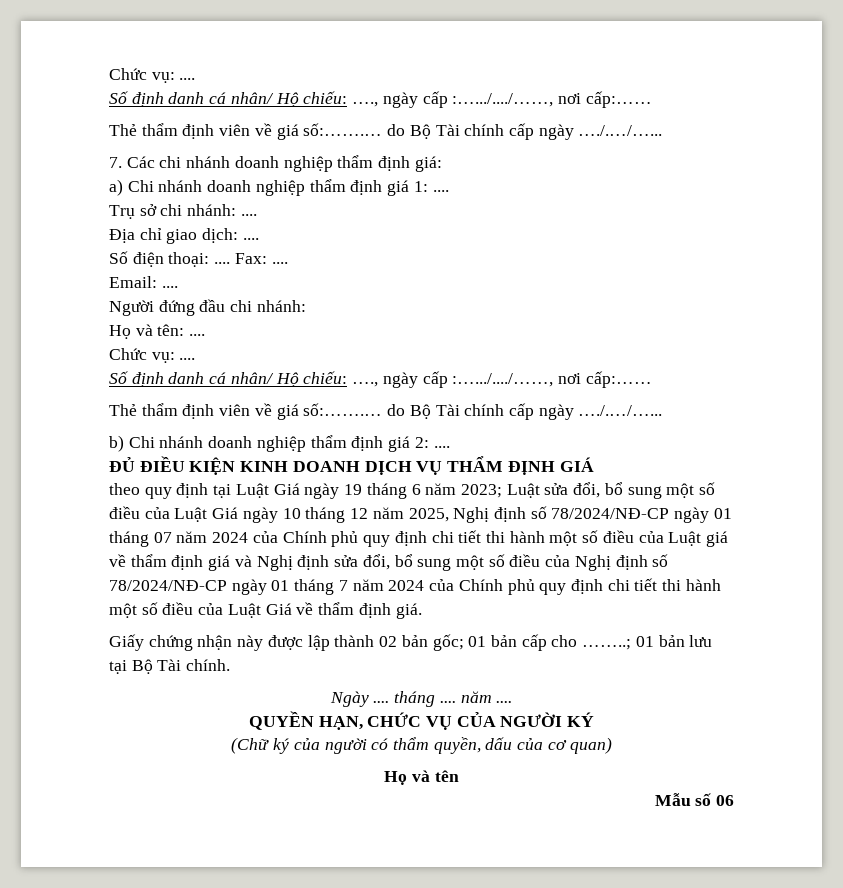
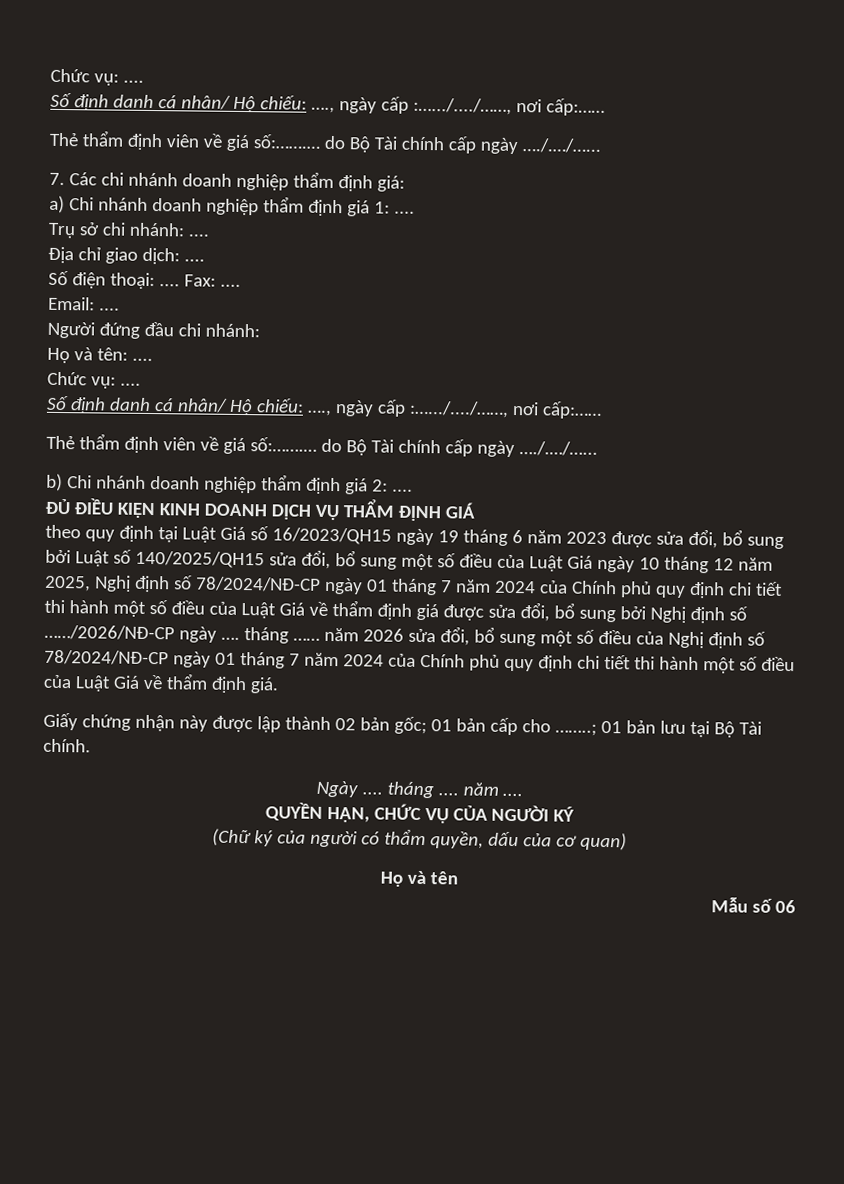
- theo quy định tại Luật Giá ngày 19 tháng 6 năm 2023; Luật sửa đổi, bổ sung một số điều của Luật Giá ngày 10 tháng 12 năm 2025, Nghị định số 78/2024/NĐ-CP ngày 01 tháng 07 năm 2024 của Chính phủ quy định chi tiết thi hành một số điều của Luật giá về thẩm định giá và Nghị định sửa đổi, bổ sung một số điều của Nghị định số 78/2024/NĐ-CP ngày 01 tháng 7 năm 2024 của Chính phủ quy định chi tiết thi hành một số điều của Luật Giá về thẩm định giá.
+ theo quy định tại Luật Giá số 16/2023/QH15 ngày 19 tháng 6 năm 2023 được sửa đổi, bổ sung bởi Luật số 140/2025/QH15 sửa đổi, bổ sung một số điều của Luật Giá ngày 10 tháng 12 năm 2025, Nghị định số 78/2024/NĐ-CP ngày 01 tháng 7 năm 2024 của Chính phủ quy định chi tiết thi hành một số điều của Luật Giá về thẩm định giá được sửa đổi, bổ sung bởi Nghị định số ……/2026/NĐ-CP ngày …. tháng …… năm 2026 sửa đổi, bổ sung một số điều của Nghị định số 78/2024/NĐ-CP ngày 01 tháng 7 năm 2024 của Chính phủ quy định chi tiết thi hành một số điều của Luật Giá về thẩm định giá.

